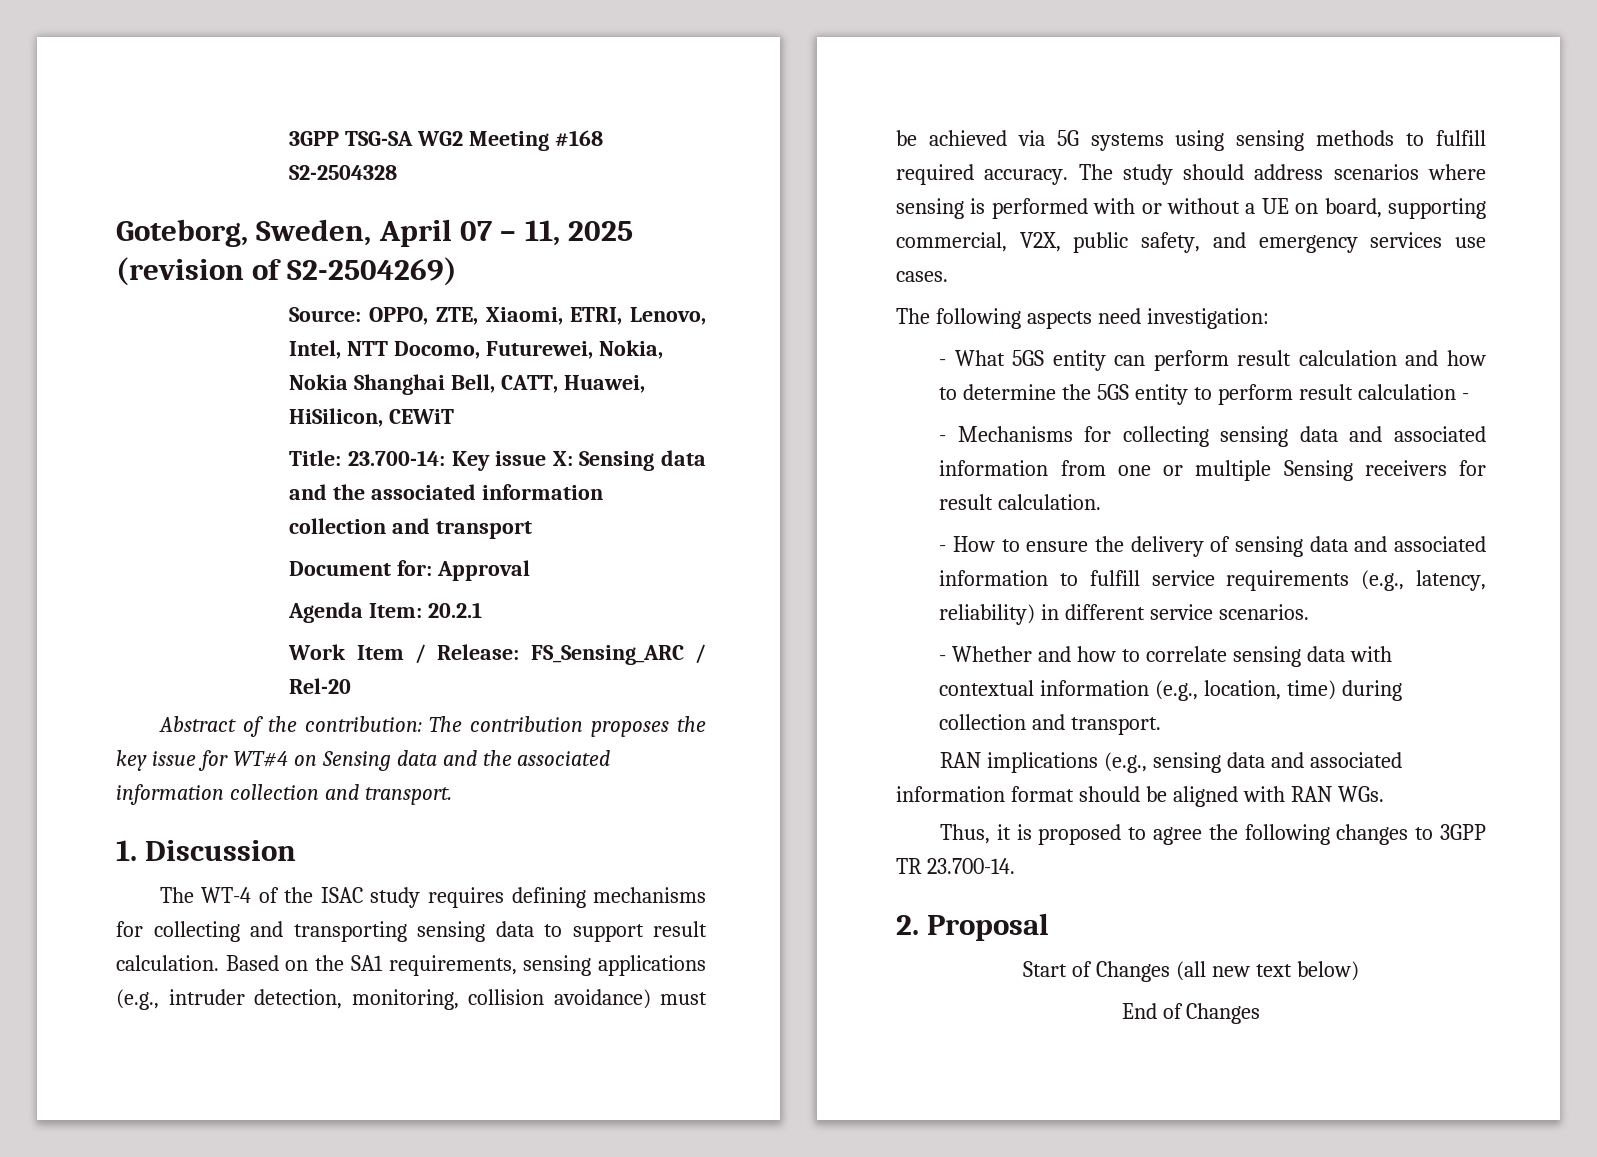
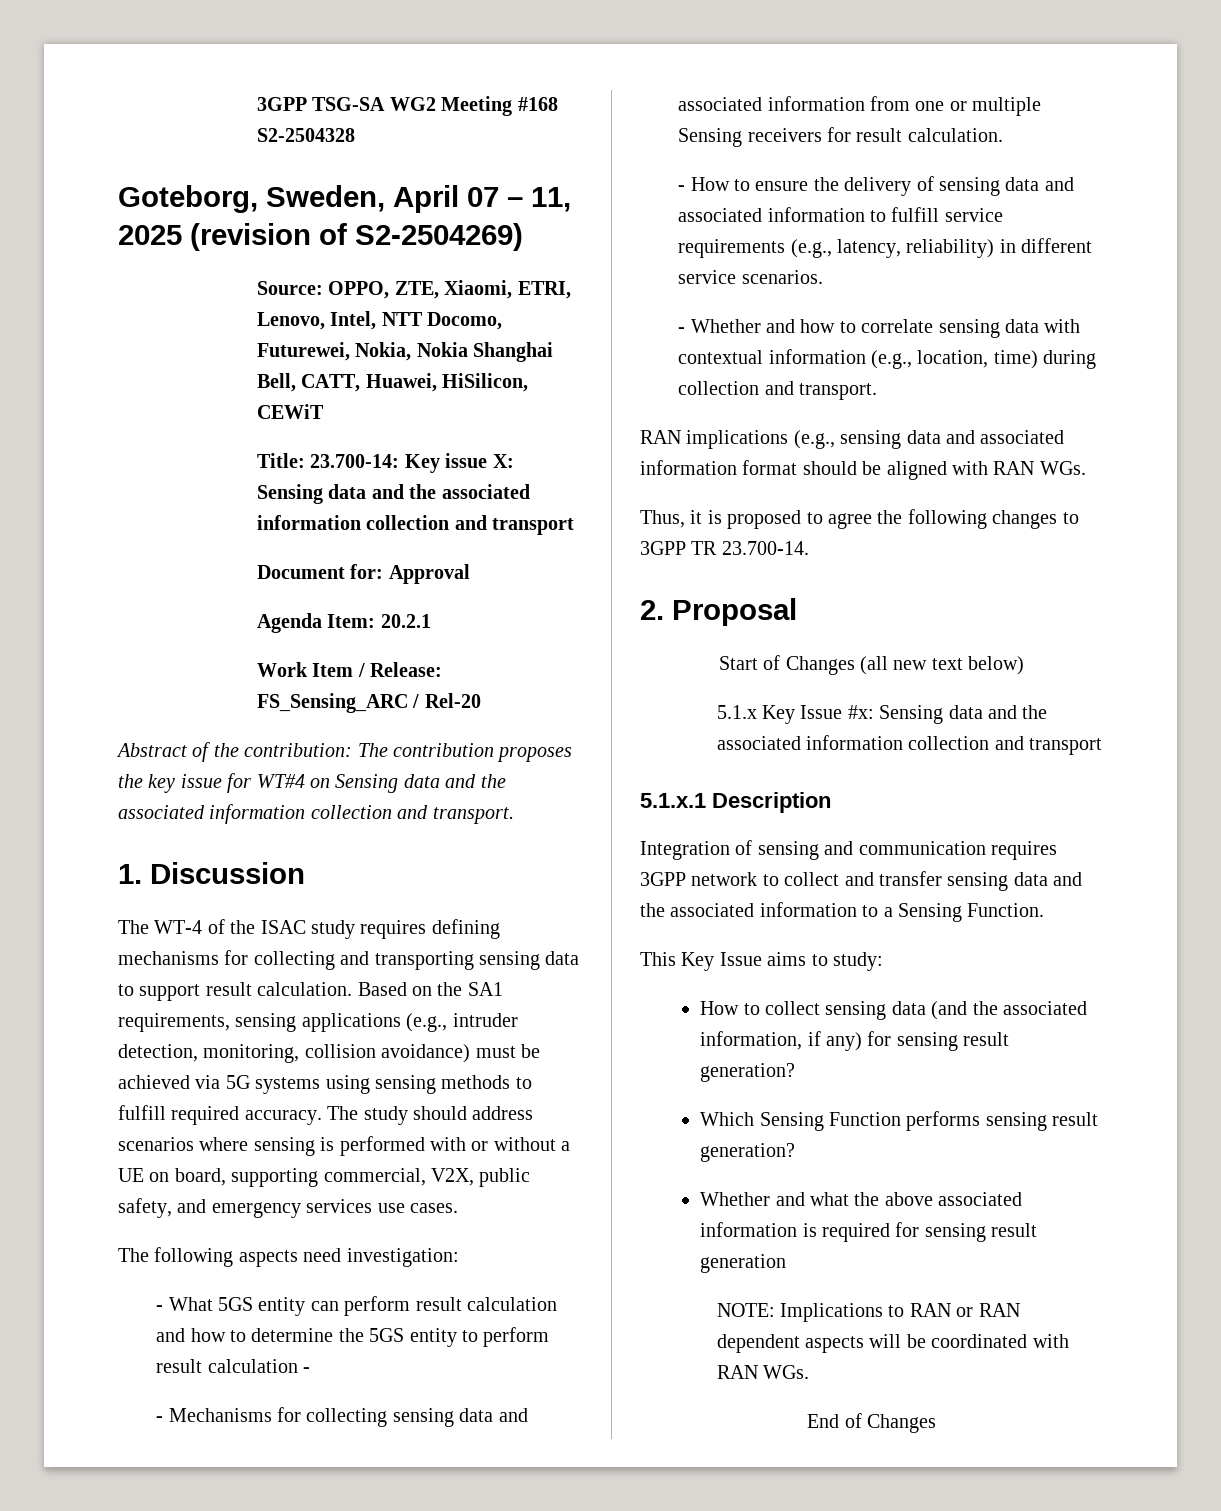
+ 5.1.x Key Issue #x: Sensing data and the associated information collection and transport
+ 5.1.x.1 Description
+ Integration of sensing and communication requires 3GPP network to collect and transfer sensing data and the associated information to a Sensing Function.
+ This Key Issue aims to study:
+ How to collect sensing data (and the associated information, if any) for sensing result generation?
+ Which Sensing Function performs sensing result generation?
+ Whether and what the above associated information is required for sensing result generation
+ NOTE: Implications to RAN or RAN dependent aspects will be coordinated with RAN WGs.

